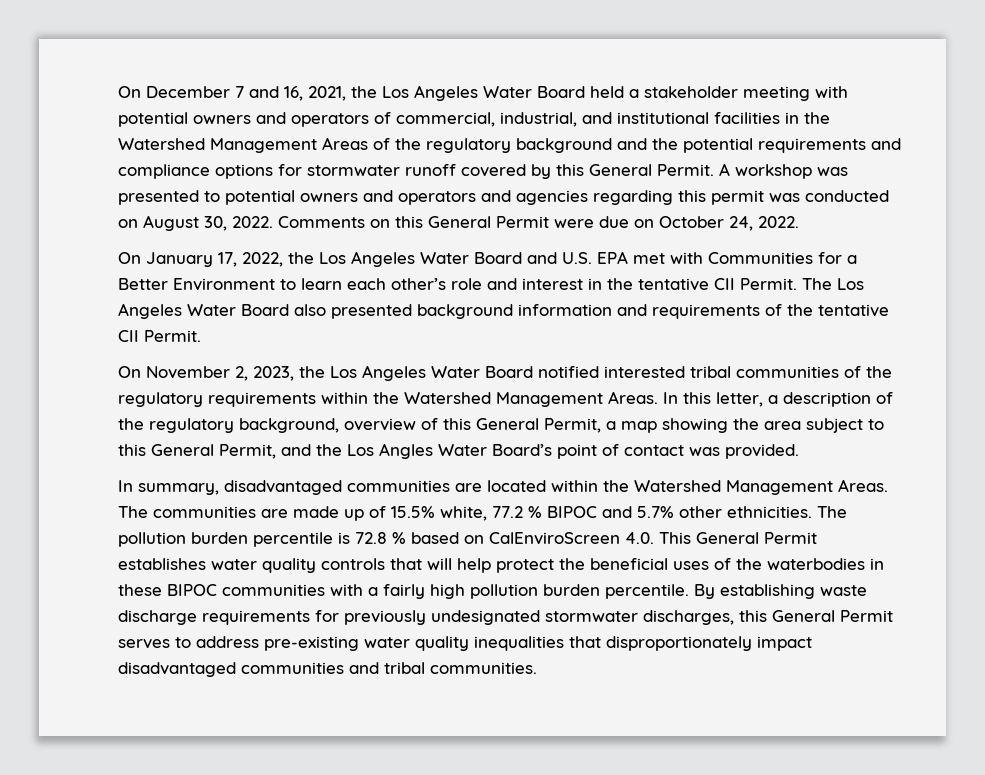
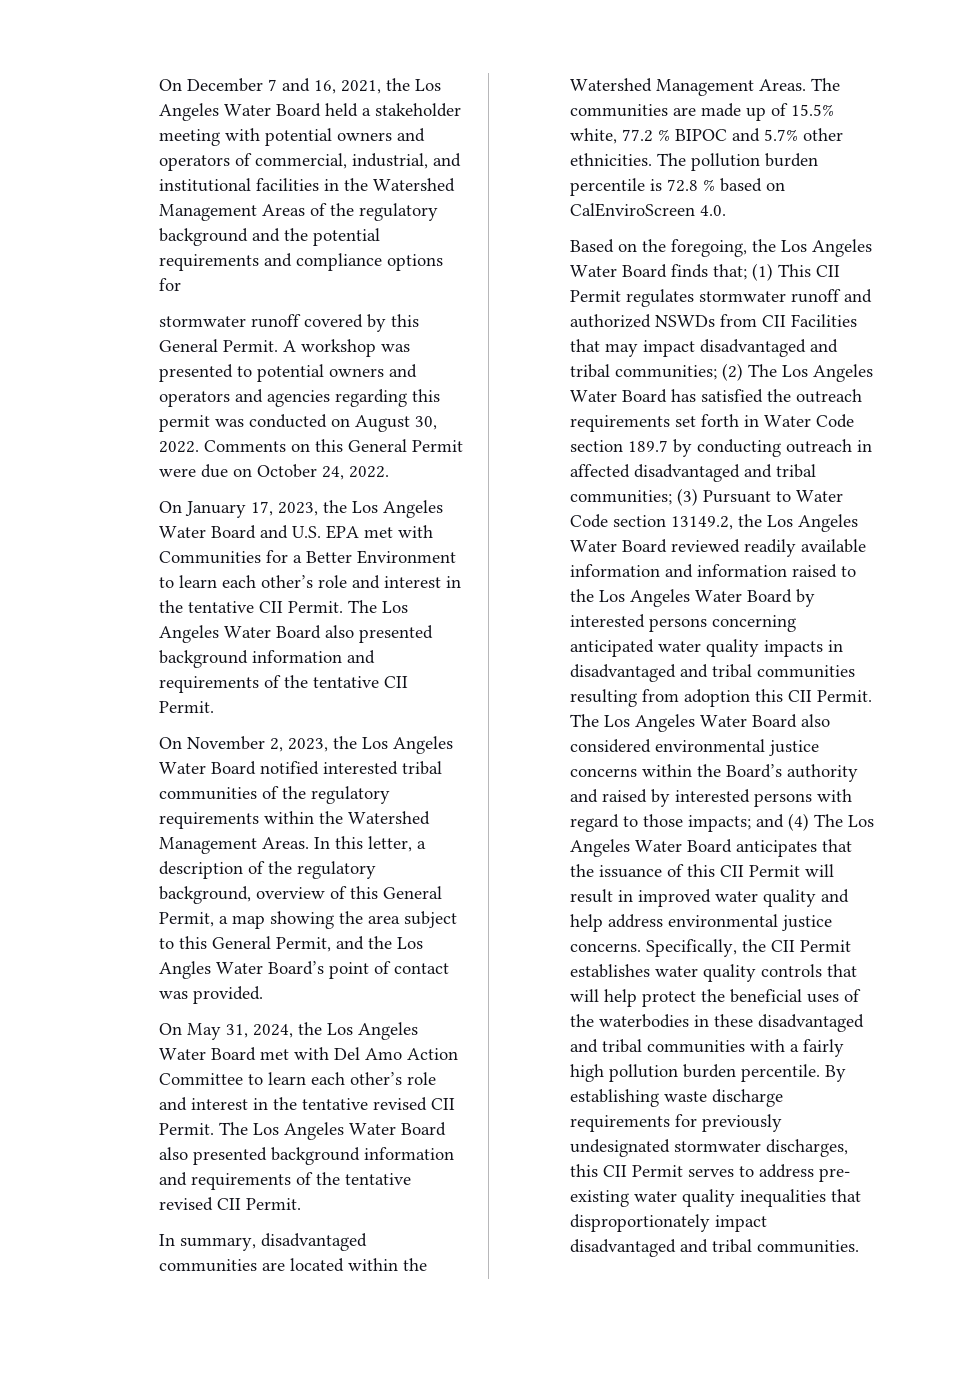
- On December 7 and 16, 2021, the Los Angeles Water Board held a stakeholder meeting with potential owners and operators of commercial, industrial, and institutional facilities in the Watershed Management Areas of the regulatory background and the potential requirements and compliance options for stormwater runoff covered by this General Permit.
+ On December 7 and 16, 2021, the Los Angeles Water Board held a stakeholder meeting with potential owners and operators of commercial, industrial, and institutional facilities in the Watershed Management Areas of the regulatory background and the potential requirements and compliance options for
+ stormwater runoff covered by this General Permit.
- On January 17, 2022, the Los Angeles Water Board and U.S. EPA met with Communities for a Better Environment to learn each other’s role and interest in the tentative CII Permit.
+ On January 17, 2023, the Los Angeles Water Board and U.S. EPA met with Communities for a Better Environment to learn each other’s role and interest in the tentative CII Permit.
+ On May 31, 2024, the Los Angeles Water Board met with Del Amo Action Committee to learn each other’s role and interest in the tentative revised CII Permit. The Los Angeles Water Board also presented background information and requirements of the tentative revised CII Permit.
- The pollution burden percentile is 72.8 % based on CalEnviroScreen 4.0. This General Permit establishes water quality controls that will help protect the beneficial uses of the waterbodies in these BIPOC communities with a fairly high pollution burden percentile.
+ The pollution burden percentile is 72.8 % based on CalEnviroScreen 4.0.
+ Based on the foregoing, the Los Angeles Water Board finds that; (1) This CII Permit regulates stormwater runoff and authorized NSWDs from CII Facilities that may impact disadvantaged and tribal communities; (2) The Los Angeles Water Board has satisfied the outreach requirements set forth in Water Code section 189.7 by conducting outreach in affected disadvantaged and tribal communities; (3) Pursuant to Water Code section 13149.2, the Los Angeles Water Board reviewed readily available information and information raised to the Los Angeles Water Board by interested persons concerning anticipated water quality impacts in disadvantaged and tribal communities resulting from adoption this CII Permit. The Los Angeles Water Board also considered environmental justice concerns within the Board’s authority and raised by interested persons with regard to those impacts; and (4) The Los Angeles Water Board anticipates that the issuance of this CII Permit will result in improved water quality and help address environmental justice concerns. Specifically, the CII Permit establishes water quality controls that will help protect the beneficial uses of the waterbodies in these disadvantaged and tribal communities with a fairly high pollution burden percentile.
- By establishing waste discharge requirements for previously undesignated stormwater discharges, this General Permit serves to address pre-existing water quality inequalities that disproportionately impact disadvantaged communities and tribal communities.
+ By establishing waste discharge requirements for previously undesignated stormwater discharges, this CII Permit serves to address pre- existing water quality inequalities that disproportionately impact disadvantaged and tribal communities.

